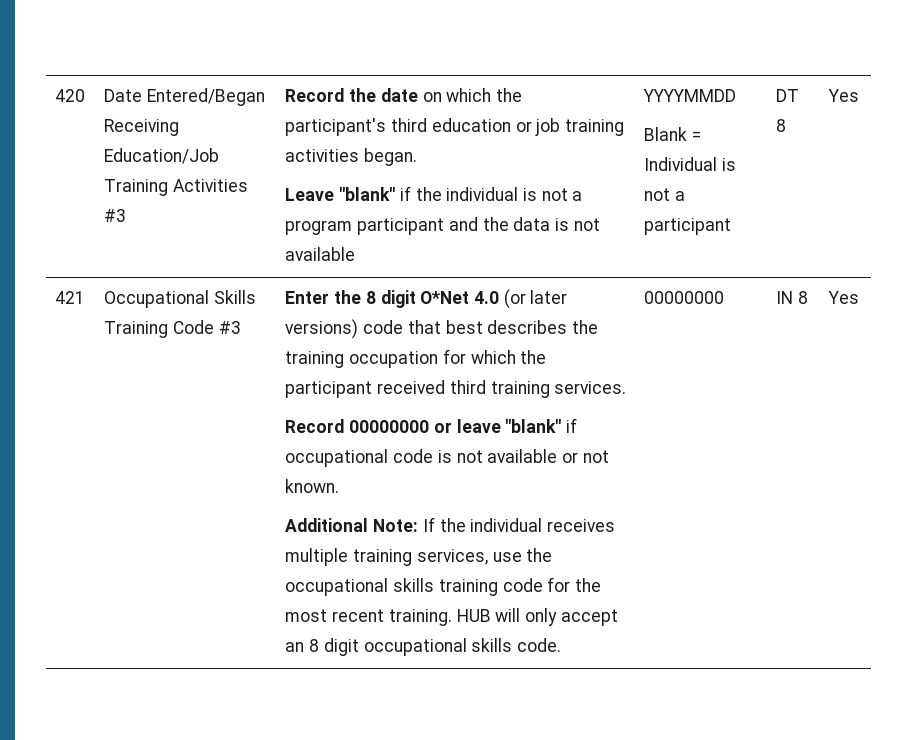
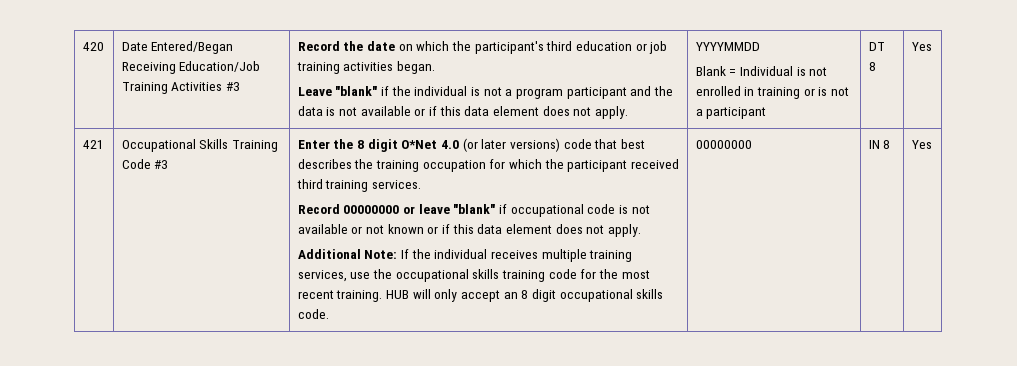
- Leave "blank" if the individual is not a program participant and the data is not available
+ Leave "blank" if the individual is not a program participant and the data is not available or if this data element does not apply.
- Blank = Individual is not a participant
+ Blank = Individual is not enrolled in training or is not a participant
- Record 00000000 or leave "blank" if occupational code is not available or not known.
+ Record 00000000 or leave "blank" if occupational code is not available or not known or if this data element does not apply.

